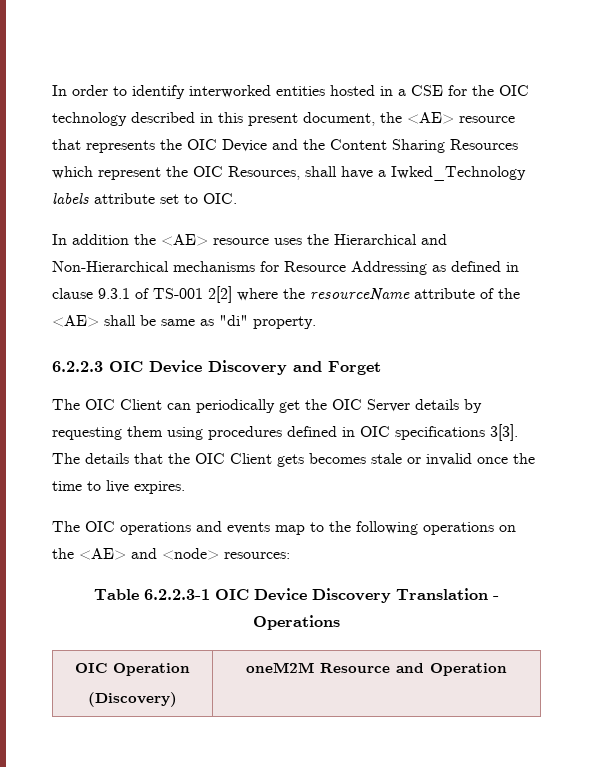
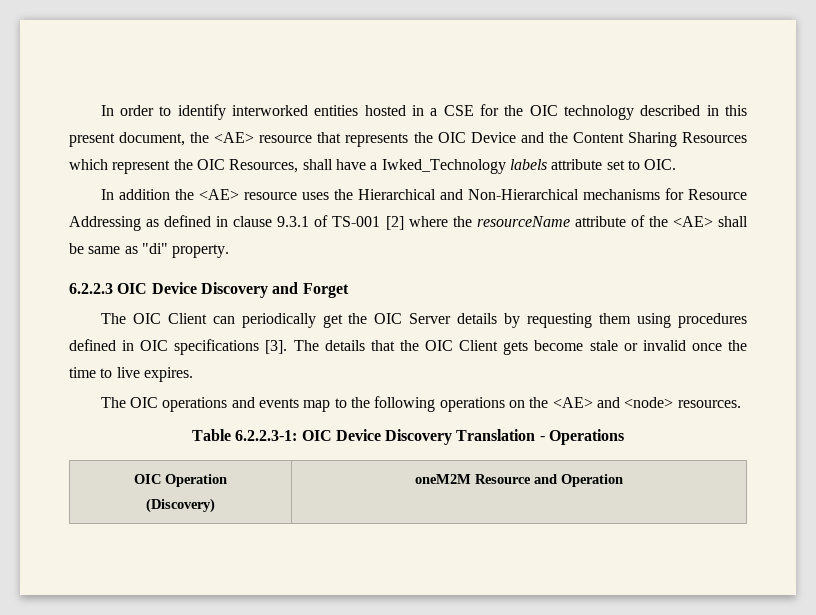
- In addition the <AE> resource uses the Hierarchical and Non-Hierarchical mechanisms for Resource Addressing as defined in clause 9.3.1 of TS-001 2[2] where the resourceName attribute of the <AE> shall be same as "di" property.
+ In addition the <AE> resource uses the Hierarchical and Non-Hierarchical mechanisms for Resource Addressing as defined in clause 9.3.1 of TS-001 [2] where the resourceName attribute of the <AE> shall be same as "di" property.
- The OIC Client can periodically get the OIC Server details by requesting them using procedures defined in OIC specifications 3[3].
+ The OIC Client can periodically get the OIC Server details by requesting them using procedures defined in OIC specifications [3].
- The details that the OIC Client gets becomes stale or invalid once the time to live expires.
+ The details that the OIC Client gets become stale or invalid once the time to live expires.
- The OIC operations and events map to the following operations on the <AE> and <node> resources:
+ The OIC operations and events map to the following operations on the <AE> and <node> resources.
- Table 6.2.2.3-1 OIC Device Discovery Translation - Operations
+ Table 6.2.2.3-1: OIC Device Discovery Translation - Operations

